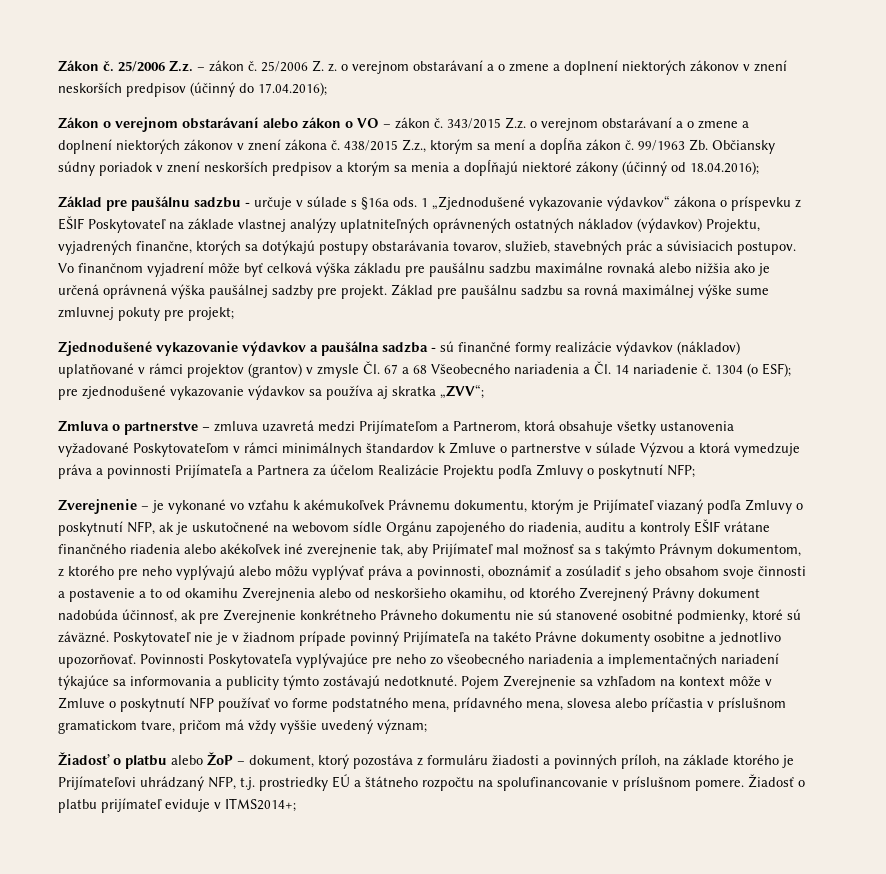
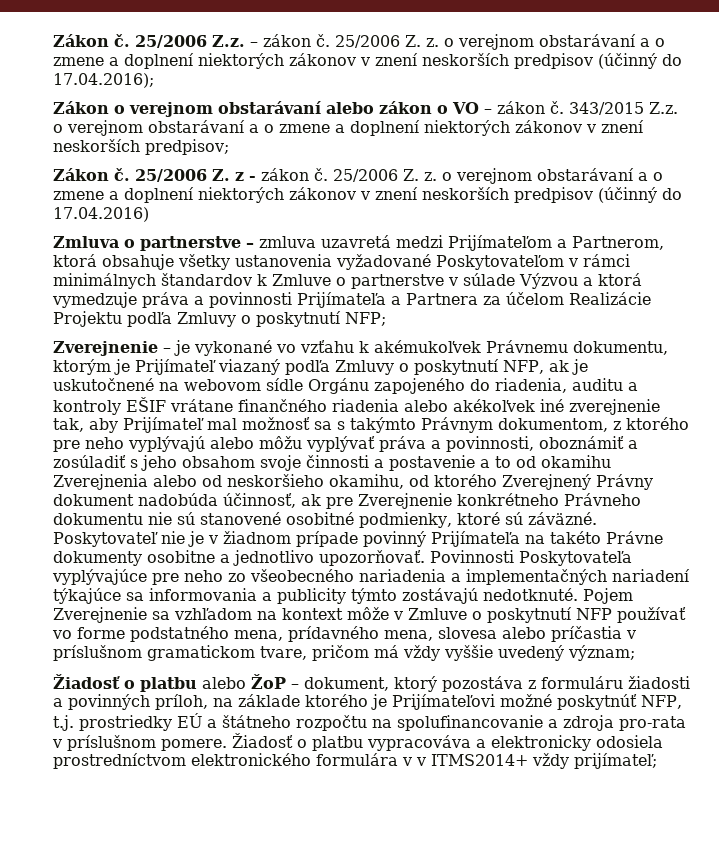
- 343/2015 Z.z. o verejnom obstarávaní a o zmene a doplnení niektorých zákonov v znení zákona č. 438/2015 Z.z., ktorým sa mení a dopĺňa zákon č. 99/1963 Zb. Občiansky súdny poriadok v znení neskorších predpisov a ktorým sa menia a dopĺňajú niektoré zákony (účinný od 18.04.2016);
- Základ pre paušálnu sadzbu - určuje v súlade s §16a ods. 1 „Zjednodušené vykazovanie výdavkov“ zákona o príspevku z EŠIF Poskytovateľ na základe vlastnej analýzy uplatniteľných oprávnených ostatných nákladov (výdavkov) Projektu, vyjadrených finančne, ktorých sa dotýkajú postupy obstarávania tovarov, služieb, stavebných prác a súvisiacich postupov. Vo finančnom vyjadrení môže byť celková výška základu pre paušálnu sadzbu maximálne rovnaká alebo nižšia ako je určená oprávnená výška paušálnej sadzby pre projekt. Základ pre paušálnu sadzbu sa rovná maximálnej výške sume zmluvnej pokuty pre projekt;
- Zjednodušené vykazovanie výdavkov a paušálna sadzba - sú finančné formy realizácie výdavkov (nákladov) uplatňované v rámci projektov (grantov) v zmysle Čl. 67 a 68 Všeobecného nariadenia a Čl. 14 nariadenie č. 1304 (o ESF); pre zjednodušené vykazovanie výdavkov sa používa aj skratka „ZVV“;
+ 343/2015 Z.z. o verejnom obstarávaní a o zmene a doplnení niektorých zákonov v znení neskorších predpisov;
+ Zákon č. 25/2006 Z. z - zákon č. 25/2006 Z. z. o verejnom obstarávaní a o zmene a doplnení niektorých zákonov v znení neskorších predpisov (účinný do 17.04.2016)
- Žiadosť o platbu alebo ŽoP – dokument, ktorý pozostáva z formuláru žiadosti a povinných príloh, na základe ktorého je Prijímateľovi uhrádzaný NFP, t.j. prostriedky EÚ a štátneho rozpočtu na spolufinancovanie v príslušnom pomere.
+ Žiadosť o platbu alebo ŽoP – dokument, ktorý pozostáva z formuláru žiadosti a povinných príloh, na základe ktorého je Prijímateľovi možné poskytnúť NFP, t.j. prostriedky EÚ a štátneho rozpočtu na spolufinancovanie a zdroja pro-rata v príslušnom pomere.
- Žiadosť o platbu prijímateľ eviduje v ITMS2014+;
+ Žiadosť o platbu vypracováva a elektronicky odosiela prostredníctvom elektronického formulára v v ITMS2014+ vždy prijímateľ;

